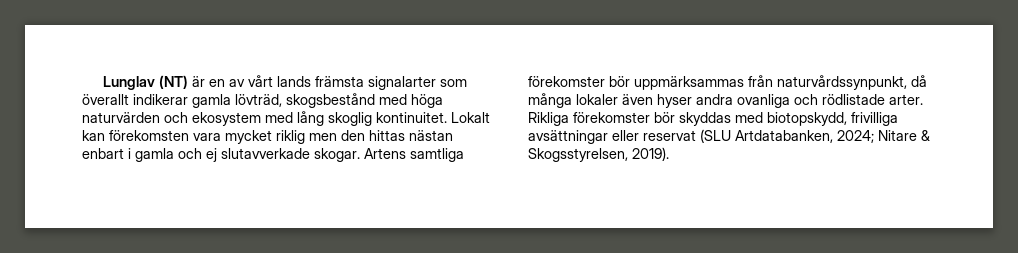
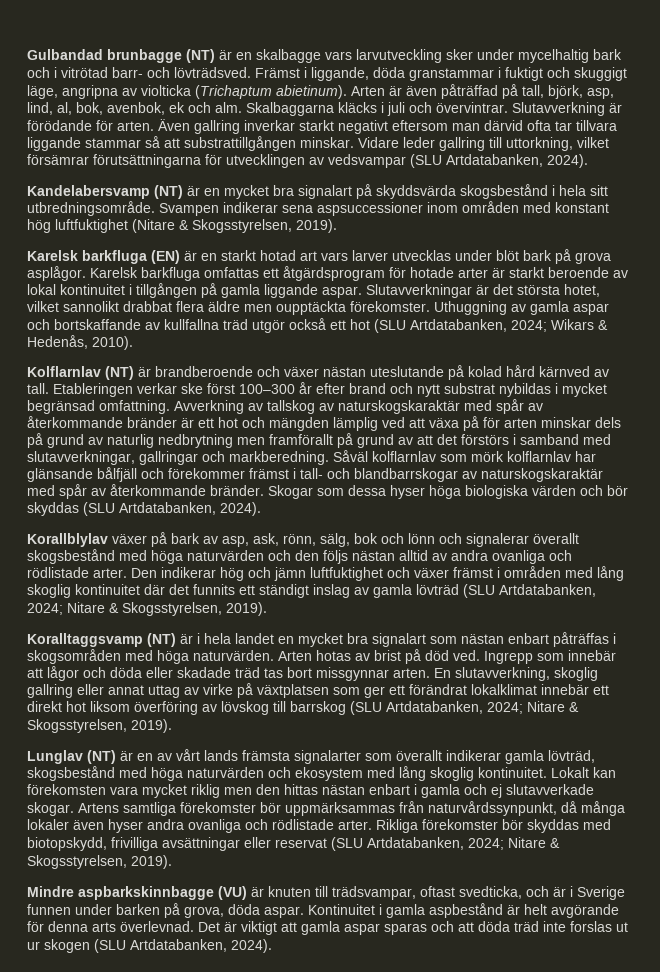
+ Gulbandad brunbagge (NT) är en skalbagge vars larvutveckling sker under mycelhaltig bark och i vitrötad barr- och lövträdsved. Främst i liggande, döda granstammar i fuktigt och skuggigt läge, angripna av violticka (Trichaptum abietinum). Arten är även påträffad på tall, björk, asp, lind, al, bok, avenbok, ek och alm. Skalbaggarna kläcks i juli och övervintrar. Slutavverkning är förödande för arten. Även gallring inverkar starkt negativt eftersom man därvid ofta tar tillvara liggande stammar så att substrattillgången minskar. Vidare leder gallring till uttorkning, vilket försämrar förutsättningarna för utvecklingen av vedsvampar (SLU Artdatabanken, 2024).
+ Kandelabersvamp (NT) är en mycket bra signalart på skyddsvärda skogsbestånd i hela sitt utbredningsområde. Svampen indikerar sena aspsuccessioner inom områden med konstant hög luftfuktighet (Nitare & Skogsstyrelsen, 2019).
+ Karelsk barkfluga (EN) är en starkt hotad art vars larver utvecklas under blöt bark på grova asplågor. Karelsk barkfluga omfattas ett åtgärdsprogram för hotade arter är starkt beroende av lokal kontinuitet i tillgången på gamla liggande aspar. Slutavverkningar är det största hotet, vilket sannolikt drabbat flera äldre men oupptäckta förekomster. Uthuggning av gamla aspar och bortskaffande av kullfallna träd utgör också ett hot (SLU Artdatabanken, 2024; Wikars & Hedenås, 2010).
+ Kolflarnlav (NT) är brandberoende och växer nästan uteslutande på kolad hård kärnved av tall. Etableringen verkar ske först 100–300 år efter brand och nytt substrat nybildas i mycket begränsad omfattning. Avverkning av tallskog av naturskogskaraktär med spår av återkommande bränder är ett hot och mängden lämplig ved att växa på för arten minskar dels på grund av naturlig nedbrytning men framförallt på grund av att det förstörs i samband med slutavverkningar, gallringar och markberedning. Såväl kolflarnlav som mörk kolflarnlav har glänsande bålfjäll och förekommer främst i tall- och blandbarrskogar av naturskogskaraktär med spår av återkommande bränder. Skogar som dessa hyser höga biologiska värden och bör skyddas (SLU Artdatabanken, 2024).
+ Korallblylav växer på bark av asp, ask, rönn, sälg, bok och lönn och signalerar överallt skogsbestånd med höga naturvärden och den följs nästan alltid av andra ovanliga och rödlistade arter. Den indikerar hög och jämn luftfuktighet och växer främst i områden med lång skoglig kontinuitet där det funnits ett ständigt inslag av gamla lövträd (SLU Artdatabanken, 2024; Nitare & Skogsstyrelsen, 2019).
+ Koralltaggsvamp (NT) är i hela landet en mycket bra signalart som nästan enbart påträffas i skogsområden med höga naturvärden. Arten hotas av brist på död ved. Ingrepp som innebär att lågor och döda eller skadade träd tas bort missgynnar arten. En slutavverkning, skoglig gallring eller annat uttag av virke på växtplatsen som ger ett förändrat lokalklimat innebär ett direkt hot liksom överföring av lövskog till barrskog (SLU Artdatabanken, 2024; Nitare & Skogsstyrelsen, 2019).
+ Mindre aspbarkskinnbagge (VU) är knuten till trädsvampar, oftast svedticka, och är i Sverige funnen under barken på grova, döda aspar. Kontinuitet i gamla aspbestånd är helt avgörande för denna arts överlevnad. Det är viktigt att gamla aspar sparas och att döda träd inte forslas ut ur skogen (SLU Artdatabanken, 2024).

